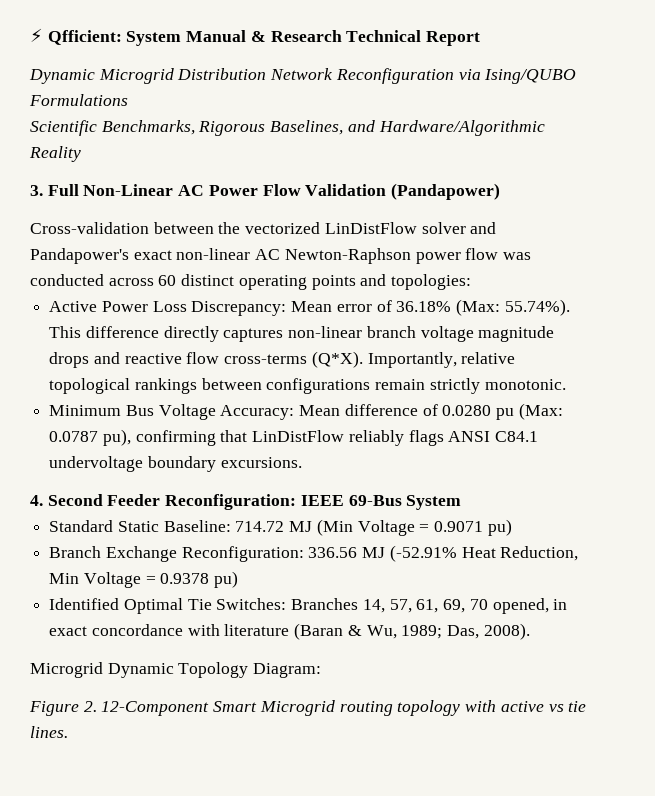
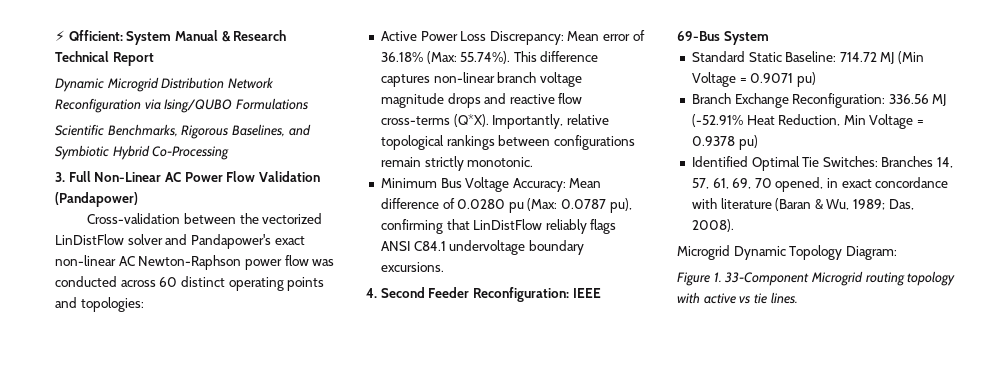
- Scientific Benchmarks, Rigorous Baselines, and Hardware/Algorithmic Reality
+ Scientific Benchmarks, Rigorous Baselines, and Symbiotic Hybrid Co-Processing
- Active Power Loss Discrepancy: Mean error of 36.18% (Max: 55.74%). This difference directly captures non-linear branch voltage magnitude drops and reactive flow cross-terms (Q*X).
+ Active Power Loss Discrepancy: Mean error of 36.18% (Max: 55.74%). This difference captures non-linear branch voltage magnitude drops and reactive flow cross-terms (Q*X).
- Figure 2. 12-Component Smart Microgrid routing topology with active vs tie lines.
+ Figure 1. 33-Component Microgrid routing topology with active vs tie lines.

